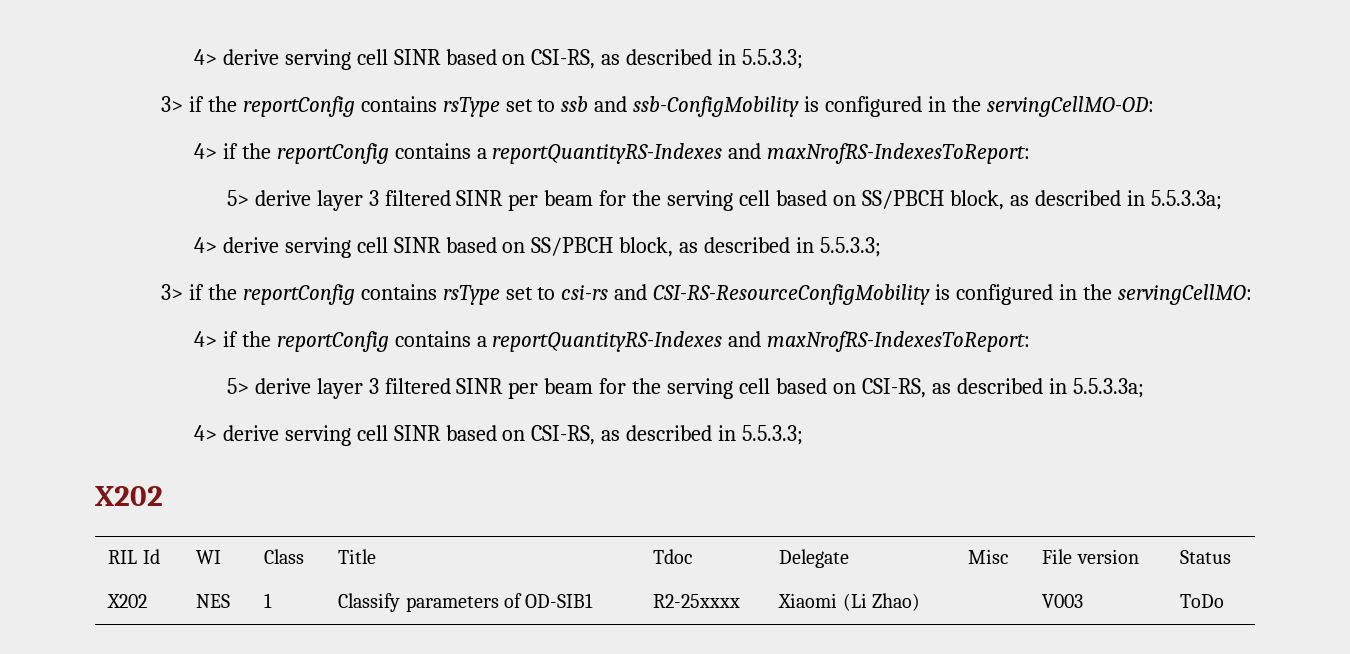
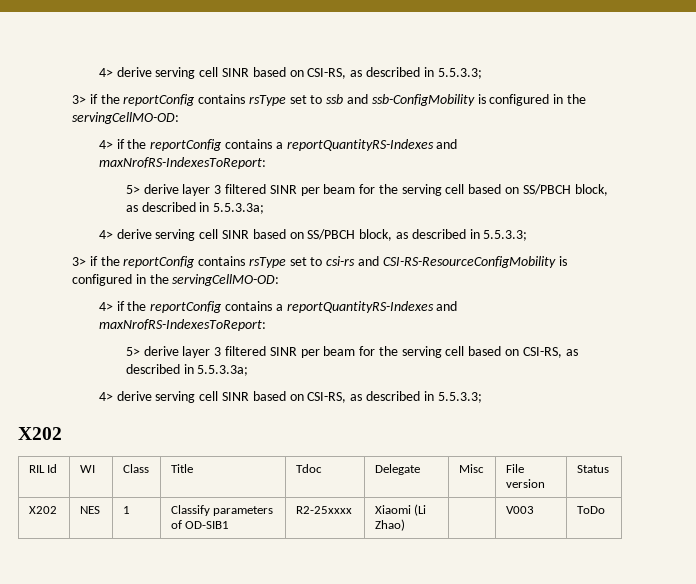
- 3> if the reportConfig contains rsType set to csi-rs and CSI-RS-ResourceConfigMobility is configured in the servingCellMO:
+ 3> if the reportConfig contains rsType set to csi-rs and CSI-RS-ResourceConfigMobility is configured in the servingCellMO-OD:

